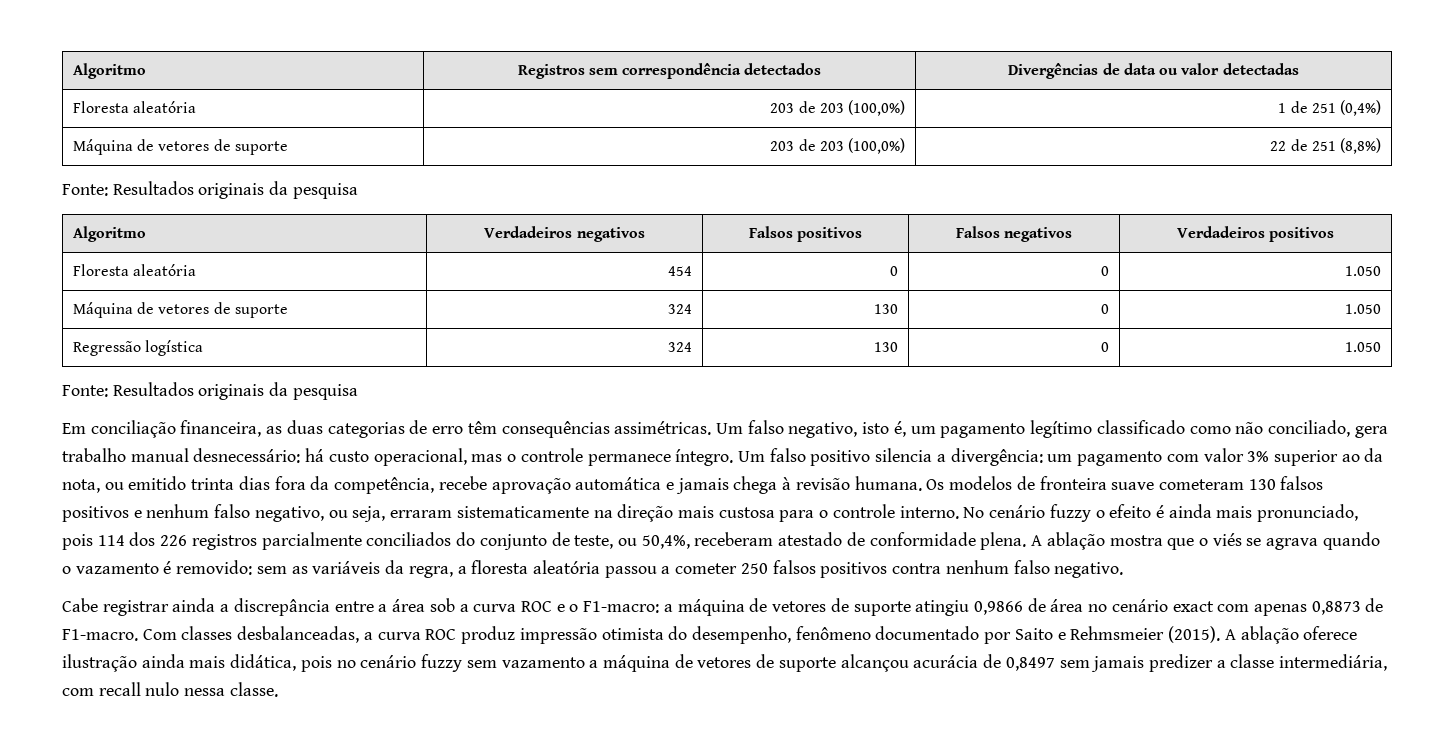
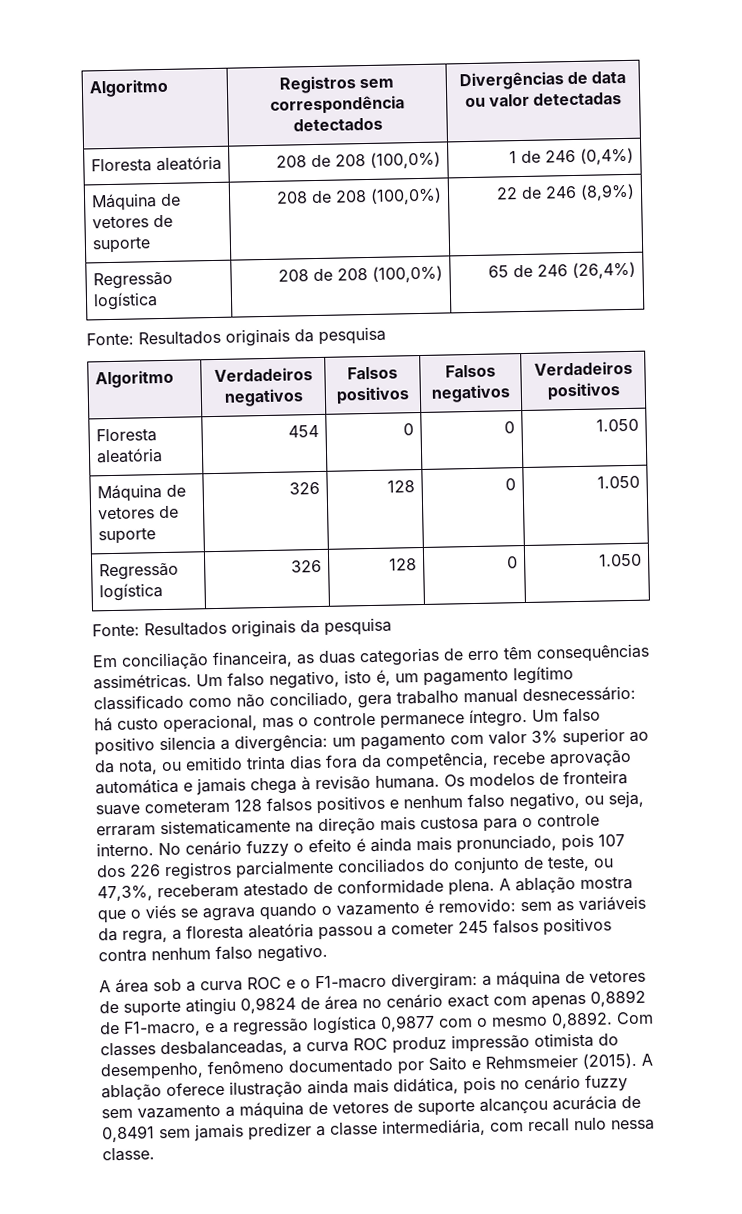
- Floresta aleatória | 203 de 203 (100,0%) | 1 de 251 (0,4%)
+ Floresta aleatória | 208 de 208 (100,0%) | 1 de 246 (0,4%)
- Máquina de vetores de suporte | 203 de 203 (100,0%) | 22 de 251 (8,8%)
+ Máquina de vetores de suporte | 208 de 208 (100,0%) | 22 de 246 (8,9%)
+ Regressão logística | 208 de 208 (100,0%) | 65 de 246 (26,4%)
- Máquina de vetores de suporte | 324 | 130 | 0 | 1.050
+ Máquina de vetores de suporte | 326 | 128 | 0 | 1.050
- Regressão logística | 324 | 130 | 0 | 1.050
+ Regressão logística | 326 | 128 | 0 | 1.050
- Os modelos de fronteira suave cometeram 130 falsos positivos e nenhum falso negativo, ou seja, erraram sistematicamente na direção mais custosa para o controle interno.
+ Os modelos de fronteira suave cometeram 128 falsos positivos e nenhum falso negativo, ou seja, erraram sistematicamente na direção mais custosa para o controle interno.
- No cenário fuzzy o efeito é ainda mais pronunciado, pois 114 dos 226 registros parcialmente conciliados do conjunto de teste, ou 50,4%, receberam atestado de conformidade plena.
+ No cenário fuzzy o efeito é ainda mais pronunciado, pois 107 dos 226 registros parcialmente conciliados do conjunto de teste, ou 47,3%, receberam atestado de conformidade plena.
- A ablação mostra que o viés se agrava quando o vazamento é removido: sem as variáveis da regra, a floresta aleatória passou a cometer 250 falsos positivos contra nenhum falso negativo.
+ A ablação mostra que o viés se agrava quando o vazamento é removido: sem as variáveis da regra, a floresta aleatória passou a cometer 245 falsos positivos contra nenhum falso negativo.
- Cabe registrar ainda a discrepância entre a área sob a curva ROC e o F1-macro: a máquina de vetores de suporte atingiu 0,9866 de área no cenário exact com apenas 0,8873 de F1-macro.
+ A área sob a curva ROC e o F1-macro divergiram: a máquina de vetores de suporte atingiu 0,9824 de área no cenário exact com apenas 0,8892 de F1-macro, e a regressão logística 0,9877 com o mesmo 0,8892.
- A ablação oferece ilustração ainda mais didática, pois no cenário fuzzy sem vazamento a máquina de vetores de suporte alcançou acurácia de 0,8497 sem jamais predizer a classe intermediária, com recall nulo nessa classe.
+ A ablação oferece ilustração ainda mais didática, pois no cenário fuzzy sem vazamento a máquina de vetores de suporte alcançou acurácia de 0,8491 sem jamais predizer a classe intermediária, com recall nulo nessa classe.

